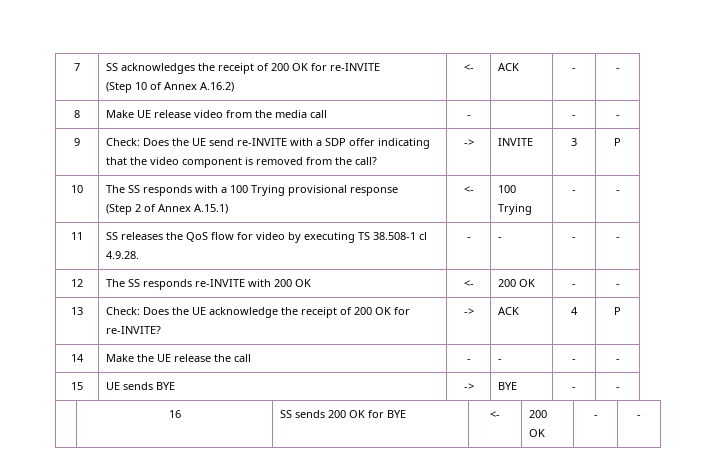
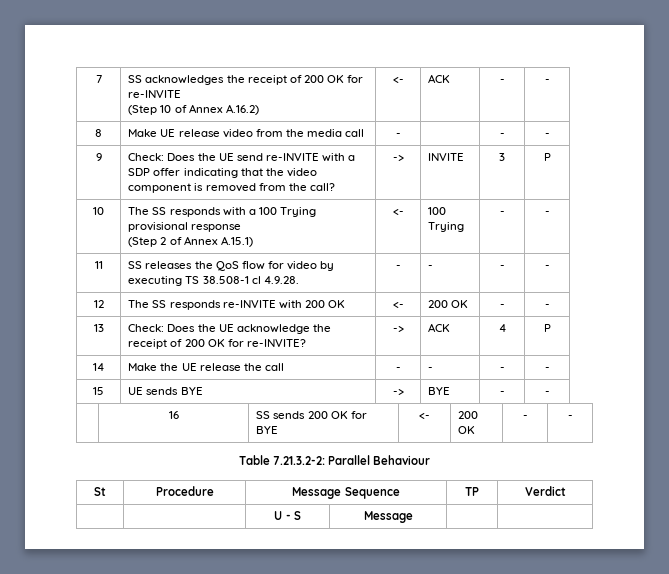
+ Table 7.21.3.2-2: Parallel Behaviour
+ St | Procedure | Message Sequence | TP | Verdict
+ | | U - S | Message | |

